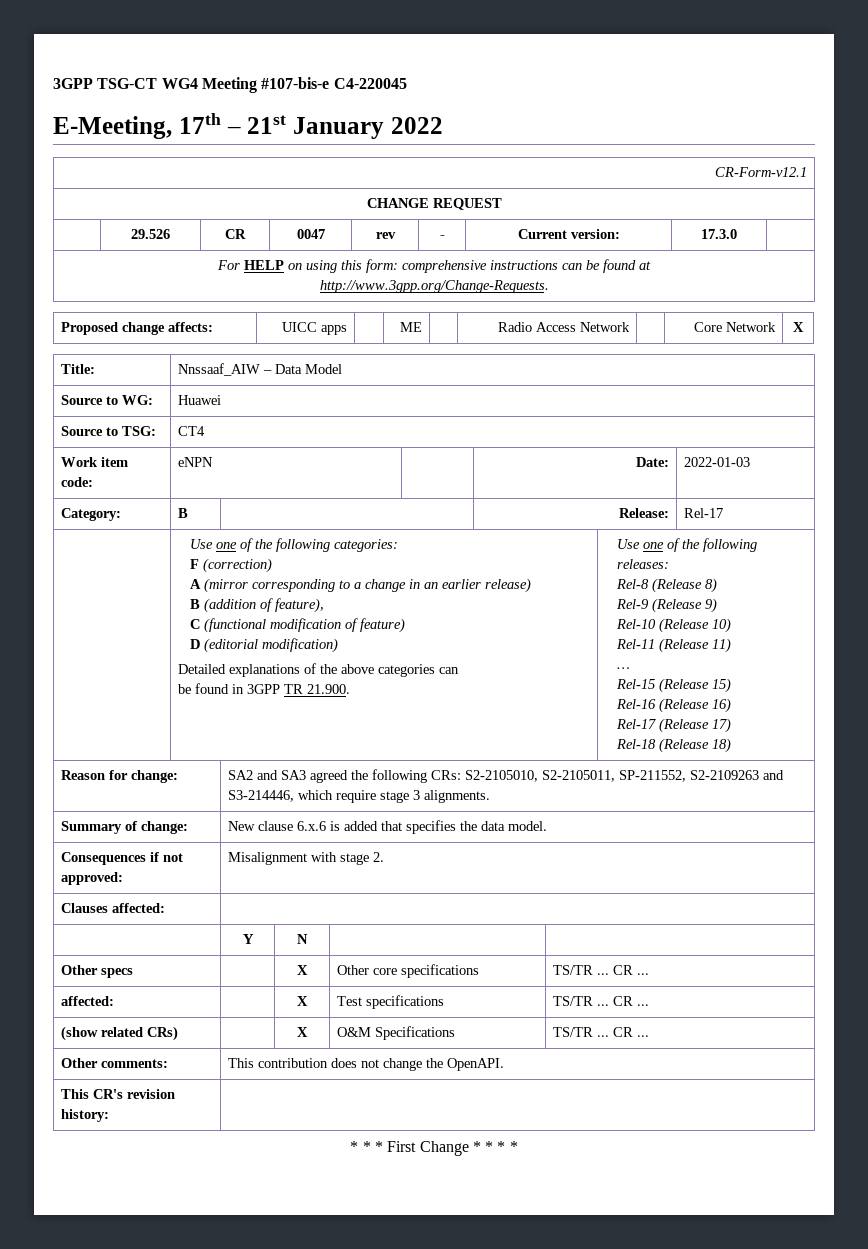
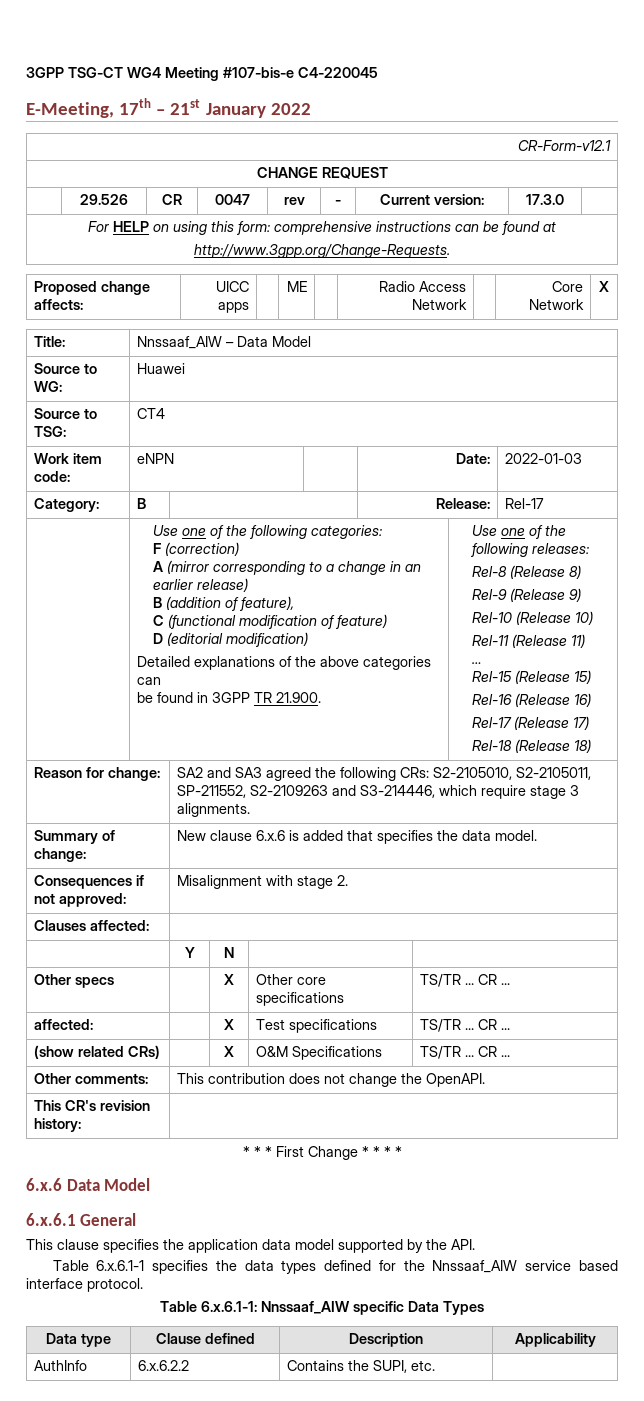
+ 6.x.6 Data Model
+ 6.x.6.1 General
+ This clause specifies the application data model supported by the API.
+ Table 6.x.6.1-1 specifies the data types defined for the Nnssaaf_AIW service based interface protocol.
+ Table 6.x.6.1-1: Nnssaaf_AIW specific Data Types
+ Data type | Clause defined | Description | Applicability
+ AuthInfo | 6.x.6.2.2 | Contains the SUPI, etc. |

